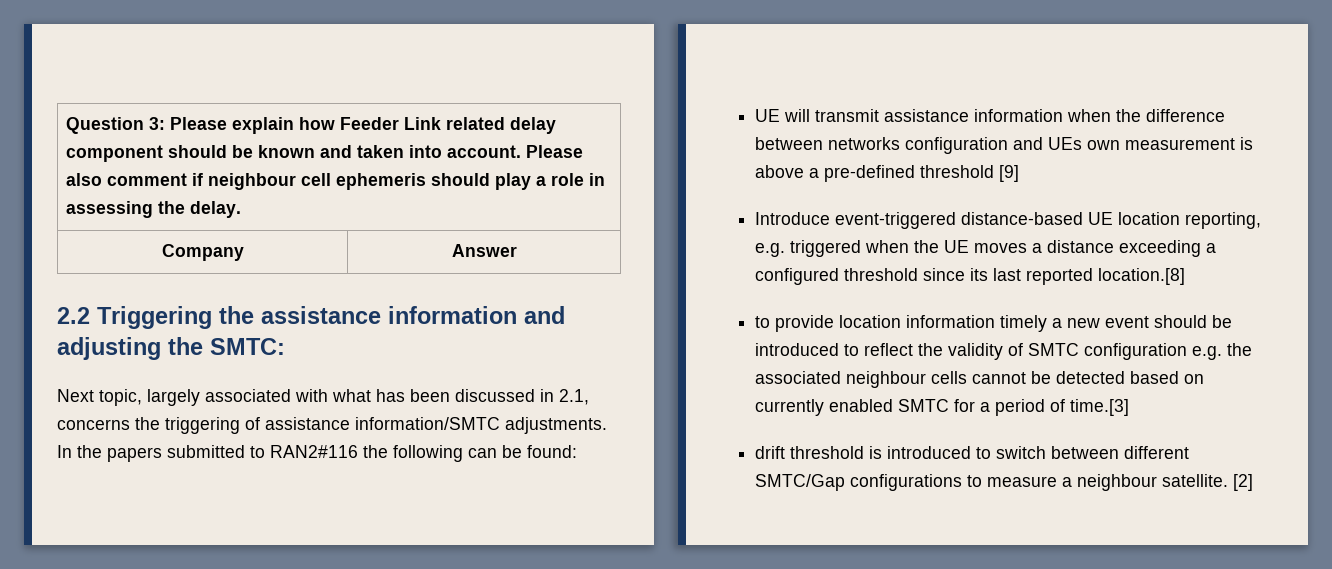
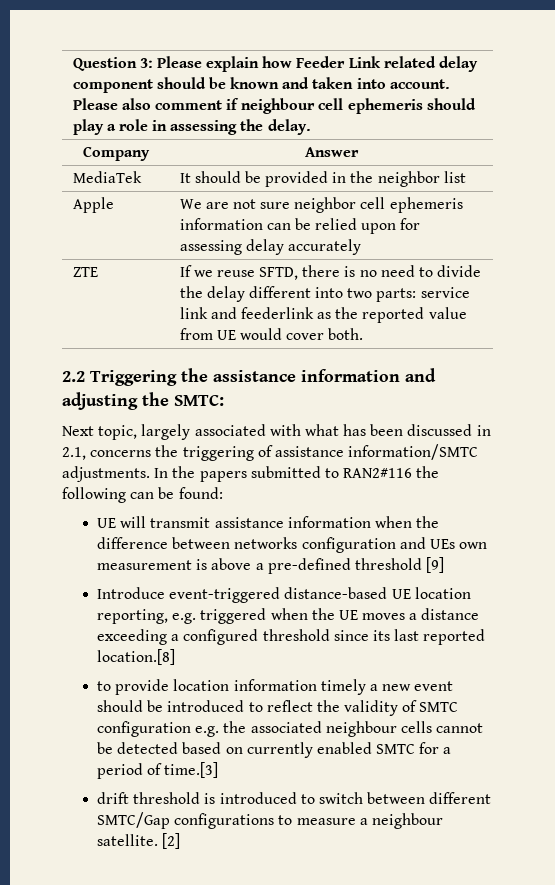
+ MediaTek | It should be provided in the neighbor list
+ Apple | We are not sure neighbor cell ephemeris information can be relied upon for assessing delay accurately
+ ZTE | If we reuse SFTD, there is no need to divide the delay different into two parts: service link and feederlink as the reported value from UE would cover both.

